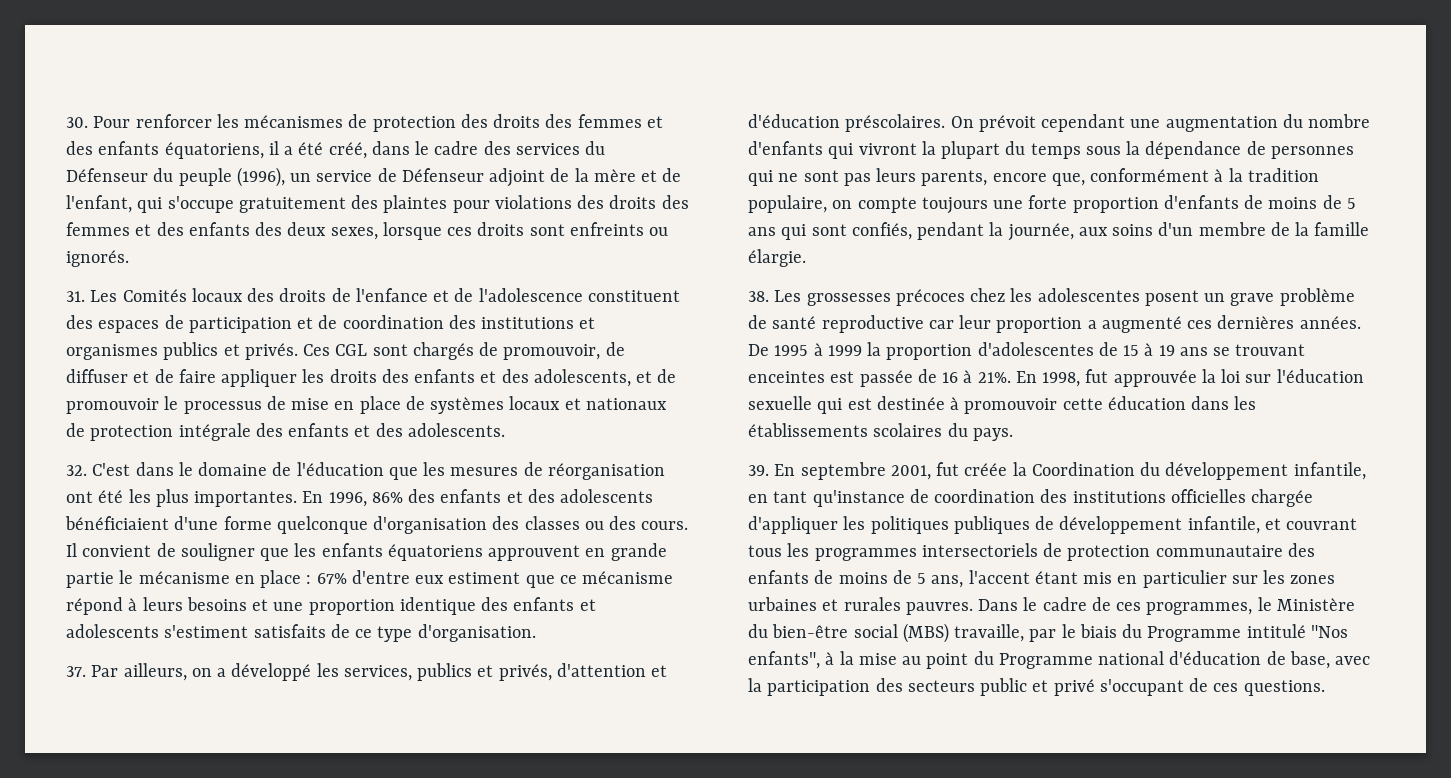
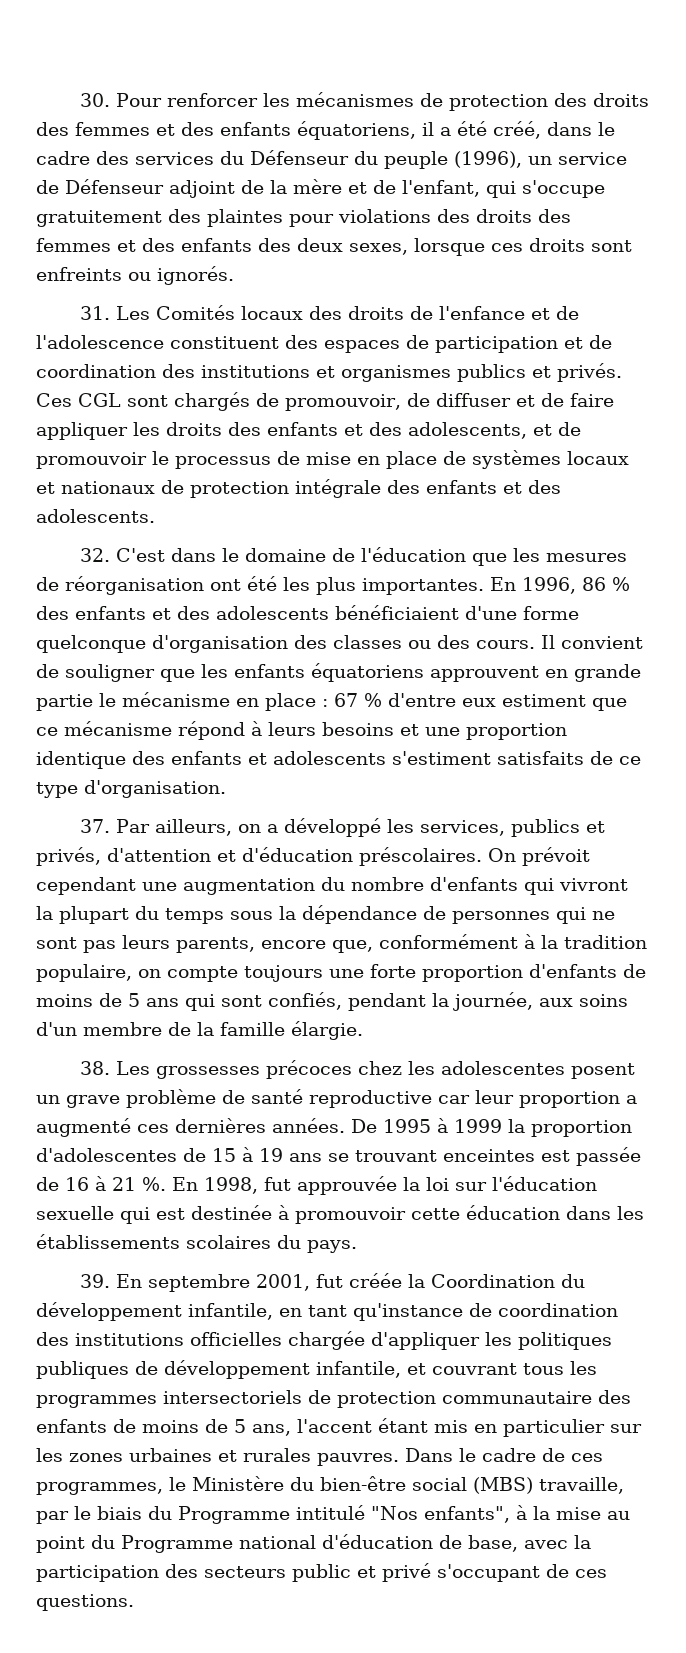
- En 1996, 86% des enfants et des adolescents bénéficiaient d'une forme quelconque d'organisation des classes ou des cours.
+ En 1996, 86 % des enfants et des adolescents bénéficiaient d'une forme quelconque d'organisation des classes ou des cours.
- Il convient de souligner que les enfants équatoriens approuvent en grande partie le mécanisme en place : 67% d'entre eux estiment que ce mécanisme répond à leurs besoins et une proportion identique des enfants et adolescents s'estiment satisfaits de ce type d'organisation.
+ Il convient de souligner que les enfants équatoriens approuvent en grande partie le mécanisme en place : 67 % d'entre eux estiment que ce mécanisme répond à leurs besoins et une proportion identique des enfants et adolescents s'estiment satisfaits de ce type d'organisation.
- De 1995 à 1999 la proportion d'adolescentes de 15 à 19 ans se trouvant enceintes est passée de 16 à 21%.
+ De 1995 à 1999 la proportion d'adolescentes de 15 à 19 ans se trouvant enceintes est passée de 16 à 21 %.

